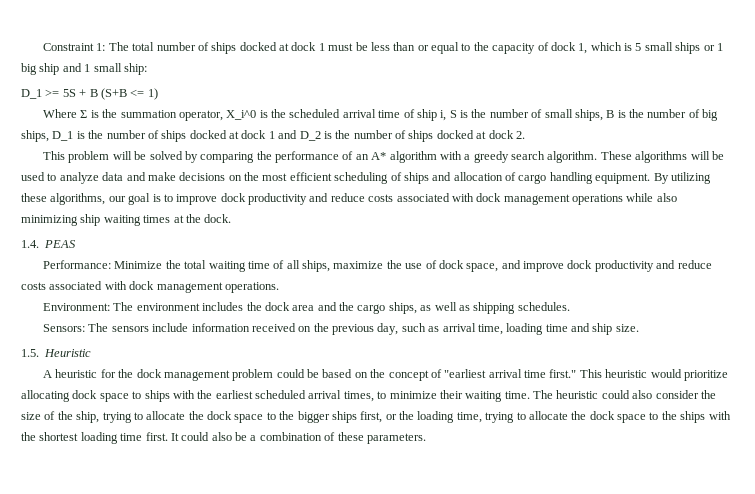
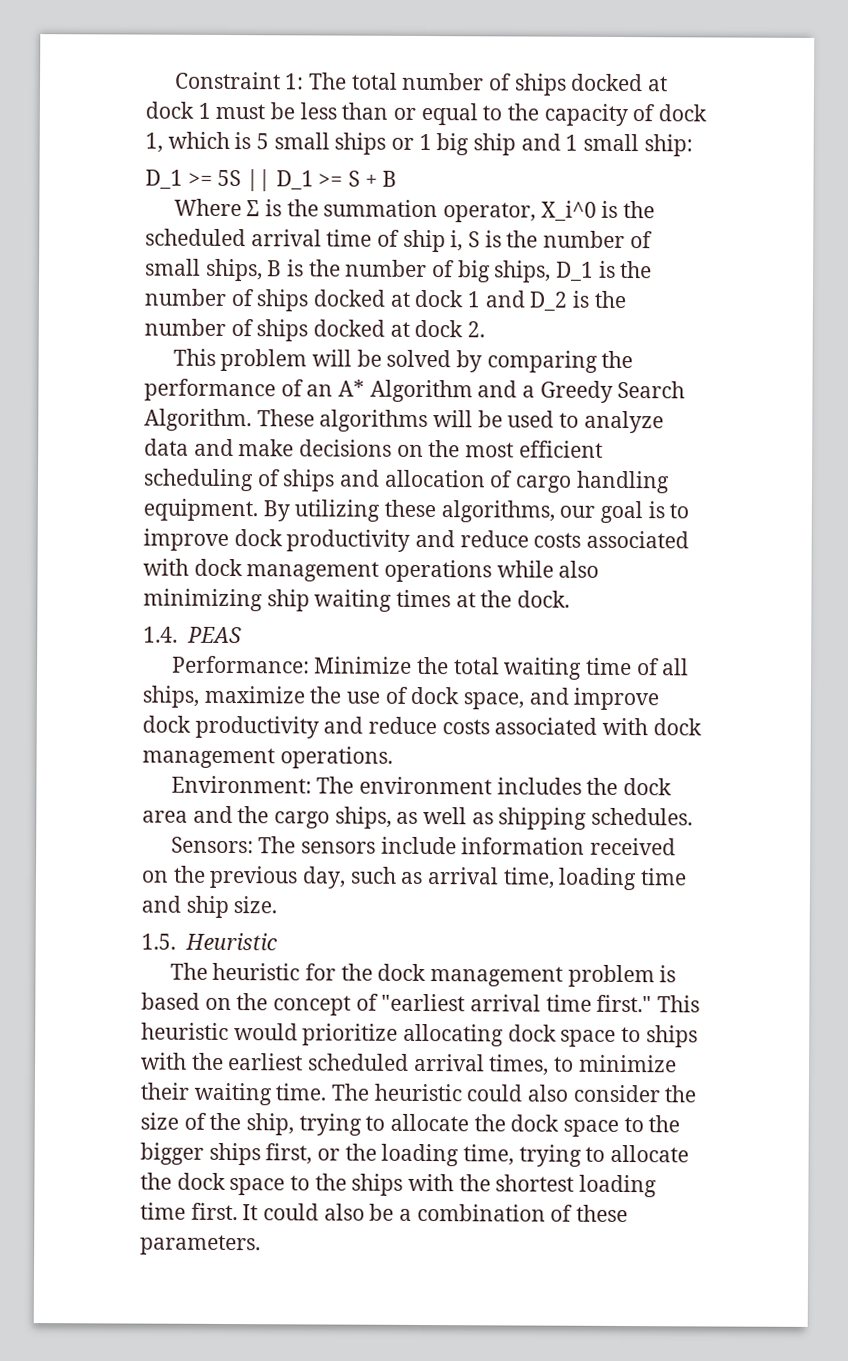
- D_1 >= 5S + B (S+B <= 1)
+ D_1 >= 5S || D_1 >= S + B
- This problem will be solved by comparing the performance of an A* algorithm with a greedy search algorithm.
+ This problem will be solved by comparing the performance of an A* Algorithm and a Greedy Search Algorithm.
- A heuristic for the dock management problem could be based on the concept of "earliest arrival time first."
+ The heuristic for the dock management problem is based on the concept of "earliest arrival time first."

